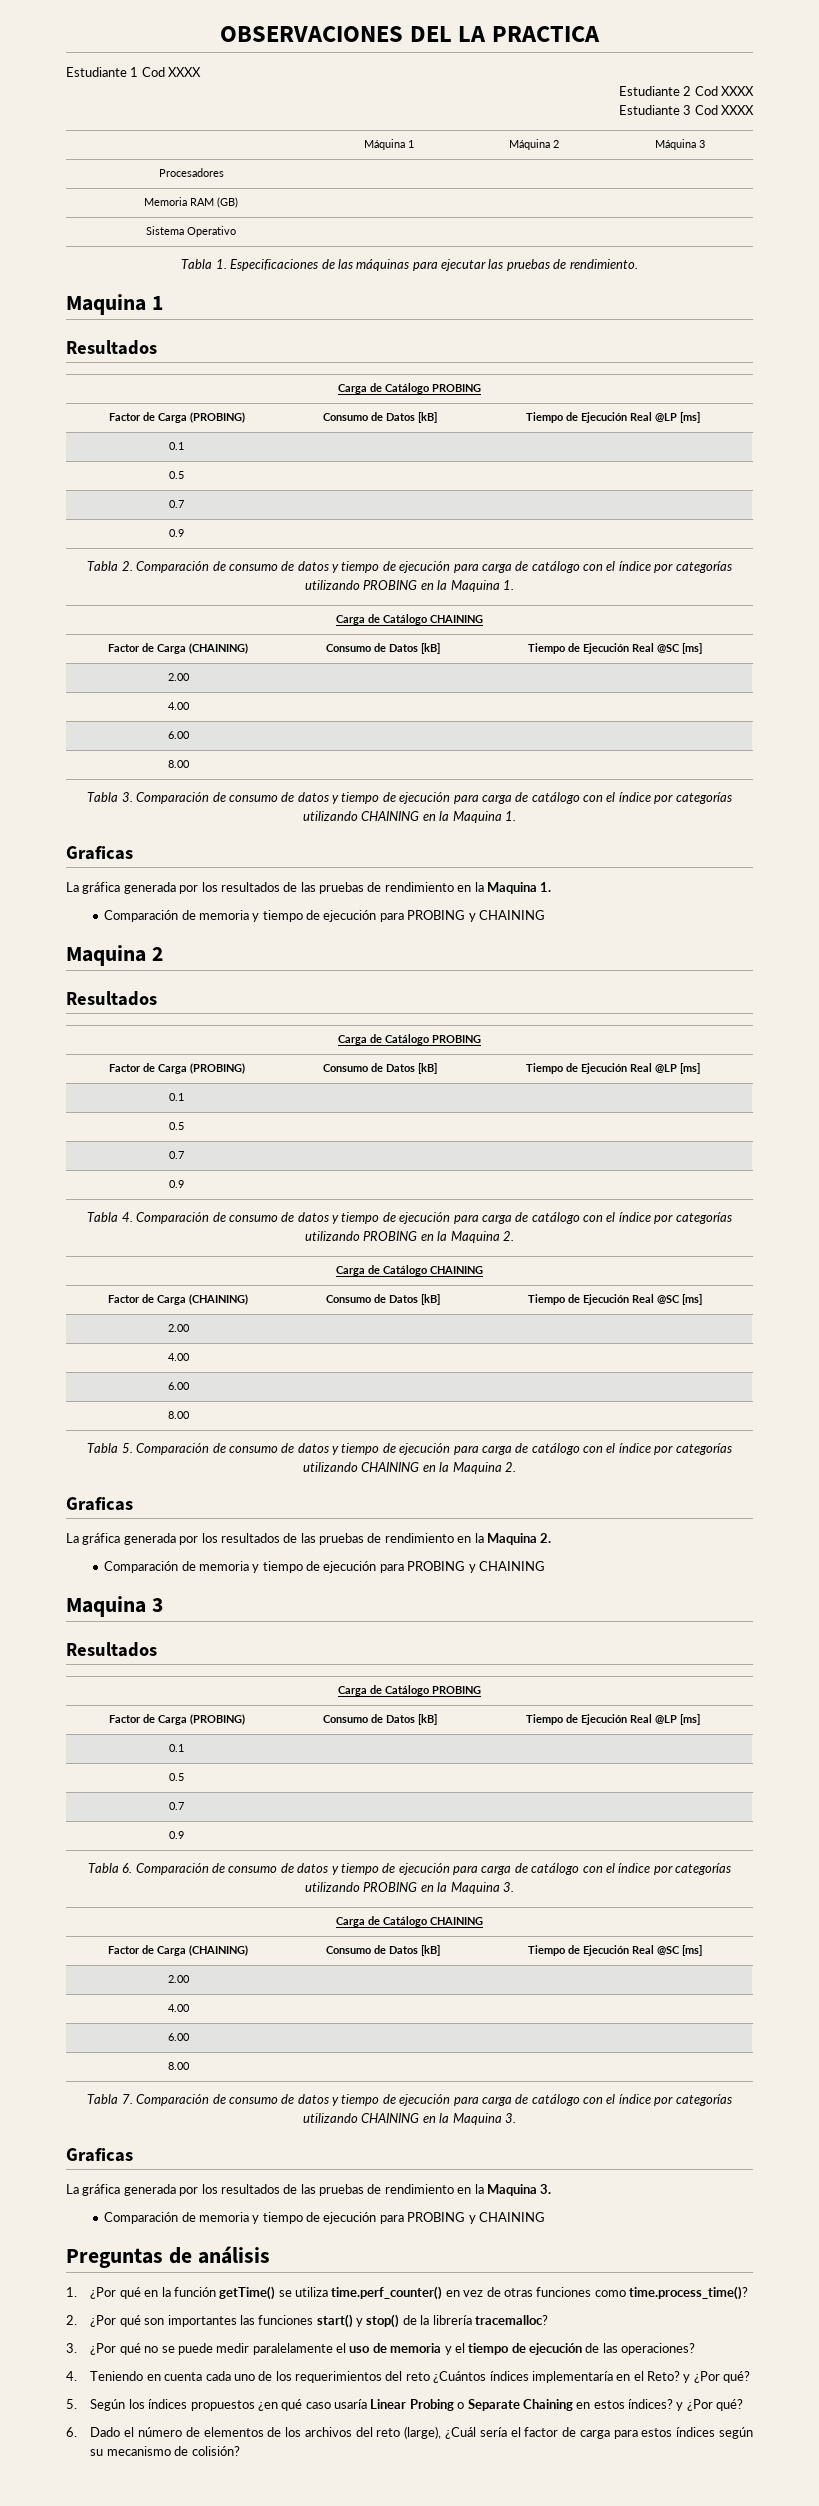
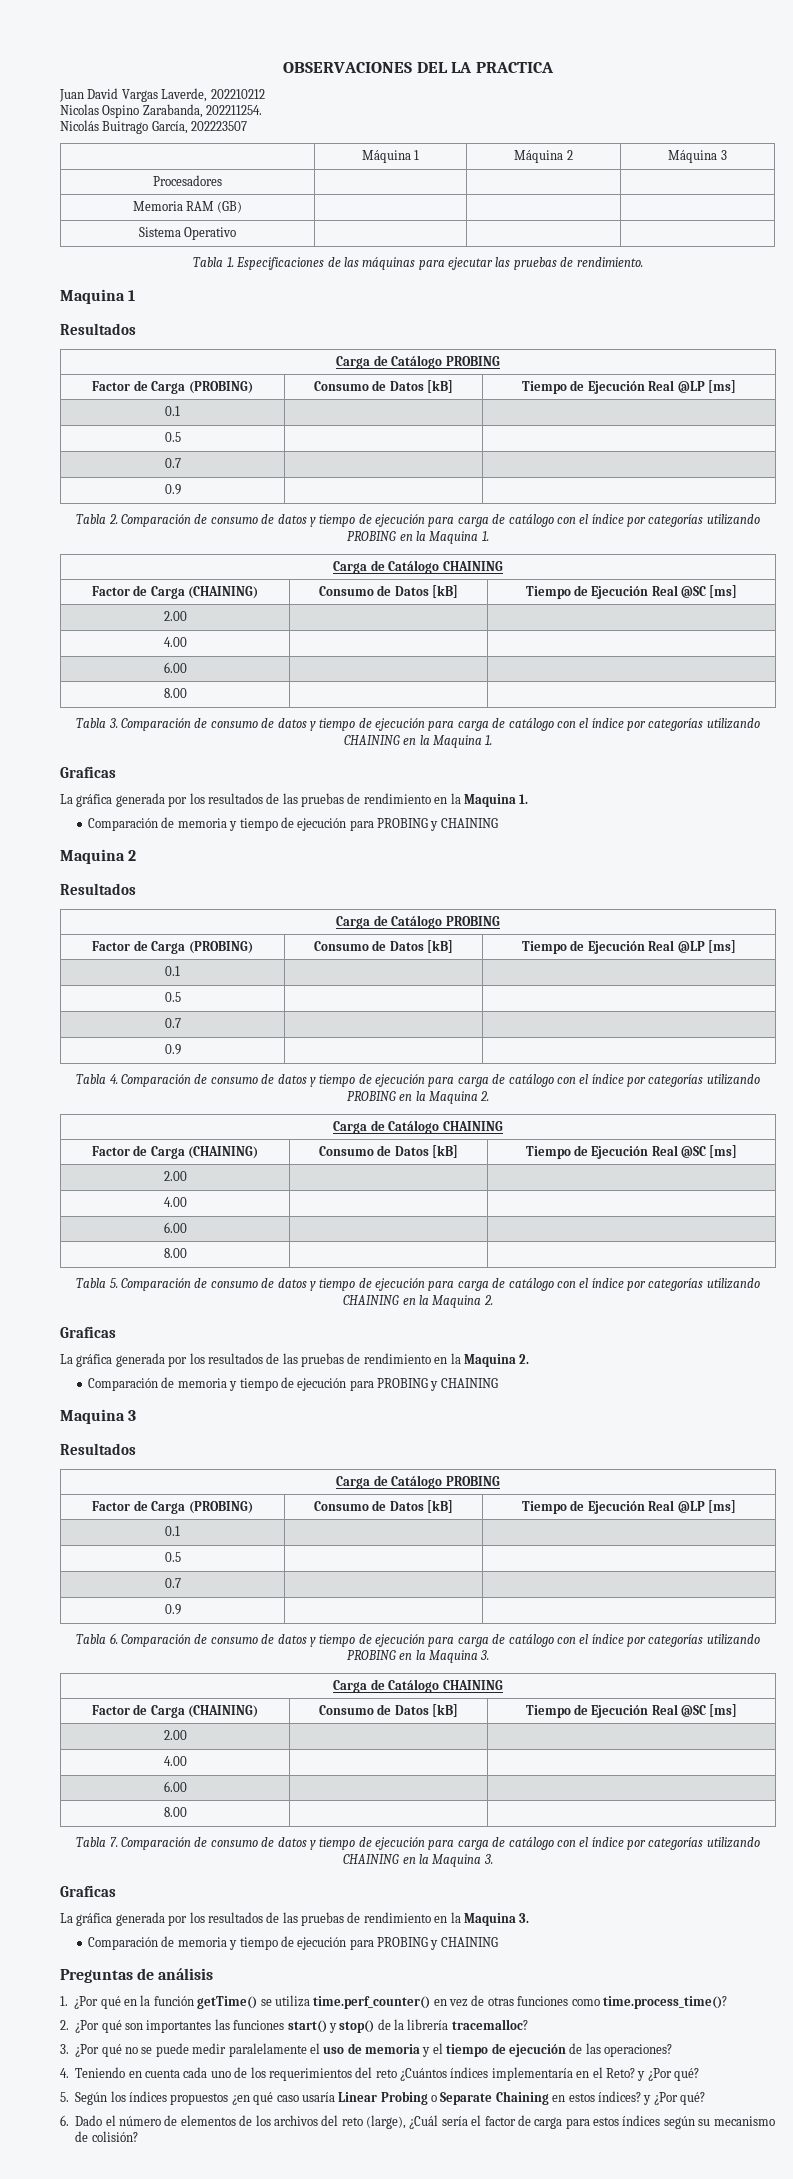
- Estudiante 1 Cod XXXX
- Estudiante 2 Cod XXXX
- Estudiante 3 Cod XXXX
+ Juan David Vargas Laverde, 202210212
+ Nicolas Ospino Zarabanda, 202211254.
+ Nicolás Buitrago García, 202223507

